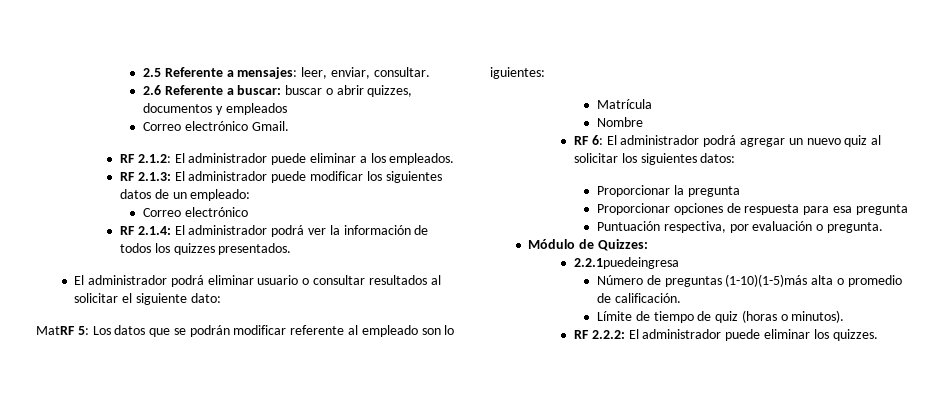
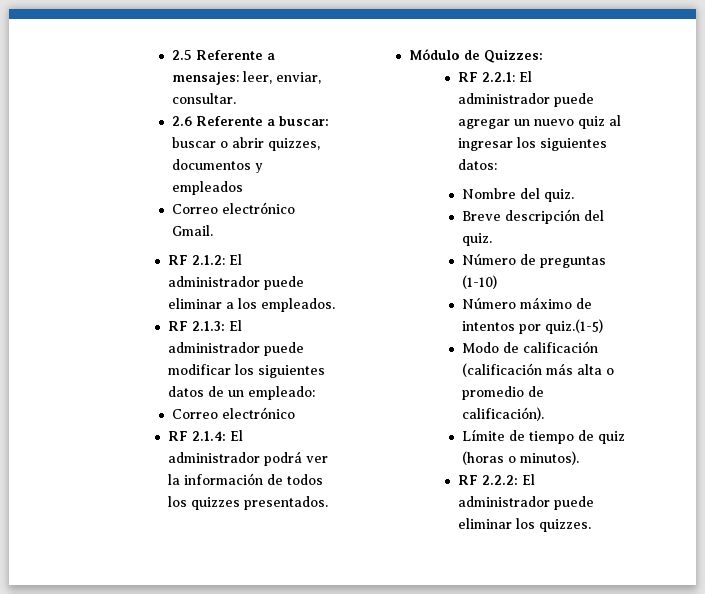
- El administrador podrá eliminar usuario o consultar resultados al solicitar el siguiente dato:
- MatRF 5: Los datos que se podrán modificar referente al empleado son lo iguientes:
- Matrícula
- Nombre
- RF 6: El administrador podrá agregar un nuevo quiz al solicitar los siguientes datos:
+ Módulo de Quizzes:
+ RF 2.2.1: El administrador puede agregar un nuevo quiz al ingresar los siguientes datos:
- Proporcionar la pregunta
- Proporcionar opciones de respuesta para esa pregunta
- Puntuación respectiva, por evaluación o pregunta.
- Módulo de Quizzes:
- 2.2.1puedeingresa
- Número de preguntas (1-10)(1-5)más alta o promedio de calificación.
+ Nombre del quiz.
+ Breve descripción del quiz.
+ Número de preguntas (1-10)
+ Número máximo de intentos por quiz.(1-5)
+ Modo de calificación (calificación más alta o promedio de calificación).

